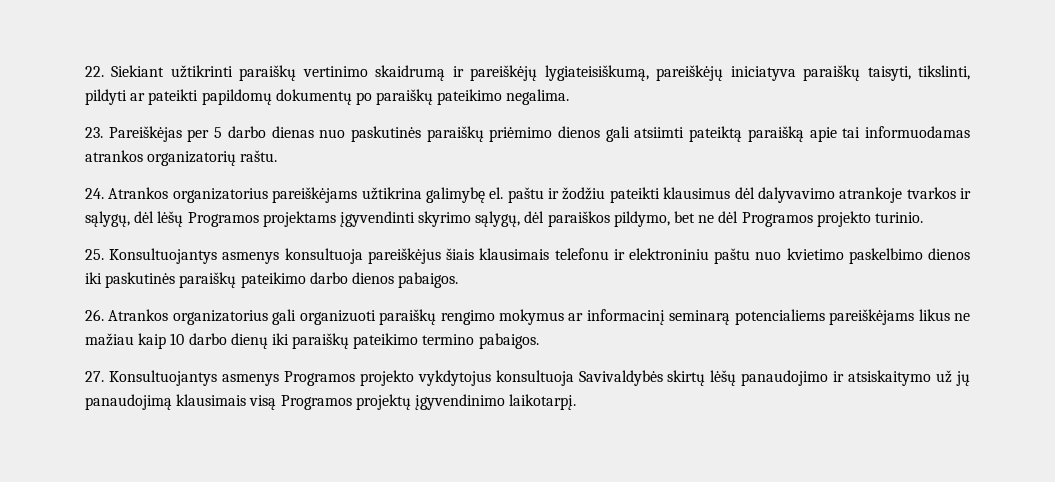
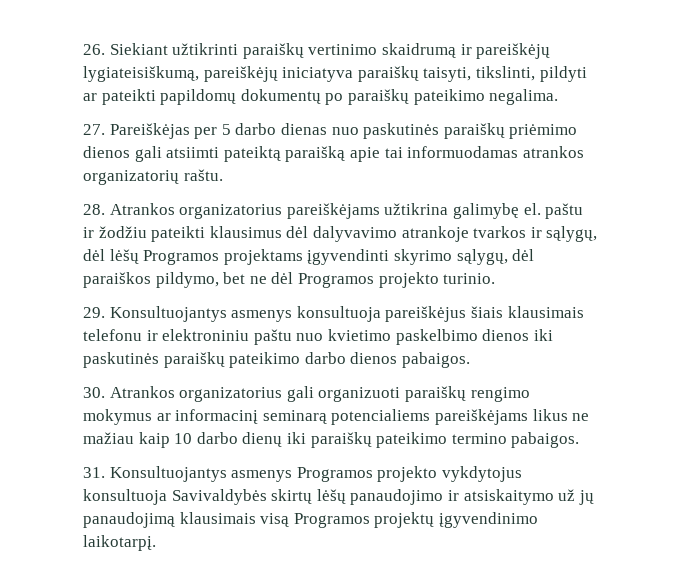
- 22. Siekiant užtikrinti paraiškų vertinimo skaidrumą ir pareiškėjų lygiateisiškumą, pareiškėjų iniciatyva paraiškų taisyti, tikslinti, pildyti ar pateikti papildomų dokumentų po paraiškų pateikimo negalima.
+ 26. Siekiant užtikrinti paraiškų vertinimo skaidrumą ir pareiškėjų lygiateisiškumą, pareiškėjų iniciatyva paraiškų taisyti, tikslinti, pildyti ar pateikti papildomų dokumentų po paraiškų pateikimo negalima.
- 23. Pareiškėjas per 5 darbo dienas nuo paskutinės paraiškų priėmimo dienos gali atsiimti pateiktą paraišką apie tai informuodamas atrankos organizatorių raštu.
+ 27. Pareiškėjas per 5 darbo dienas nuo paskutinės paraiškų priėmimo dienos gali atsiimti pateiktą paraišką apie tai informuodamas atrankos organizatorių raštu.
- 24. Atrankos organizatorius pareiškėjams užtikrina galimybę el. paštu ir žodžiu pateikti klausimus dėl dalyvavimo atrankoje tvarkos ir sąlygų, dėl lėšų Programos projektams įgyvendinti skyrimo sąlygų, dėl paraiškos pildymo, bet ne dėl Programos projekto turinio.
+ 28. Atrankos organizatorius pareiškėjams užtikrina galimybę el. paštu ir žodžiu pateikti klausimus dėl dalyvavimo atrankoje tvarkos ir sąlygų, dėl lėšų Programos projektams įgyvendinti skyrimo sąlygų, dėl paraiškos pildymo, bet ne dėl Programos projekto turinio.
- 25. Konsultuojantys asmenys konsultuoja pareiškėjus šiais klausimais telefonu ir elektroniniu paštu nuo kvietimo paskelbimo dienos iki paskutinės paraiškų pateikimo darbo dienos pabaigos.
+ 29. Konsultuojantys asmenys konsultuoja pareiškėjus šiais klausimais telefonu ir elektroniniu paštu nuo kvietimo paskelbimo dienos iki paskutinės paraiškų pateikimo darbo dienos pabaigos.
- 26. Atrankos organizatorius gali organizuoti paraiškų rengimo mokymus ar informacinį seminarą potencialiems pareiškėjams likus ne mažiau kaip 10 darbo dienų iki paraiškų pateikimo termino pabaigos.
+ 30. Atrankos organizatorius gali organizuoti paraiškų rengimo mokymus ar informacinį seminarą potencialiems pareiškėjams likus ne mažiau kaip 10 darbo dienų iki paraiškų pateikimo termino pabaigos.
- 27. Konsultuojantys asmenys Programos projekto vykdytojus konsultuoja Savivaldybės skirtų lėšų panaudojimo ir atsiskaitymo už jų panaudojimą klausimais visą Programos projektų įgyvendinimo laikotarpį.
+ 31. Konsultuojantys asmenys Programos projekto vykdytojus konsultuoja Savivaldybės skirtų lėšų panaudojimo ir atsiskaitymo už jų panaudojimą klausimais visą Programos projektų įgyvendinimo laikotarpį.

